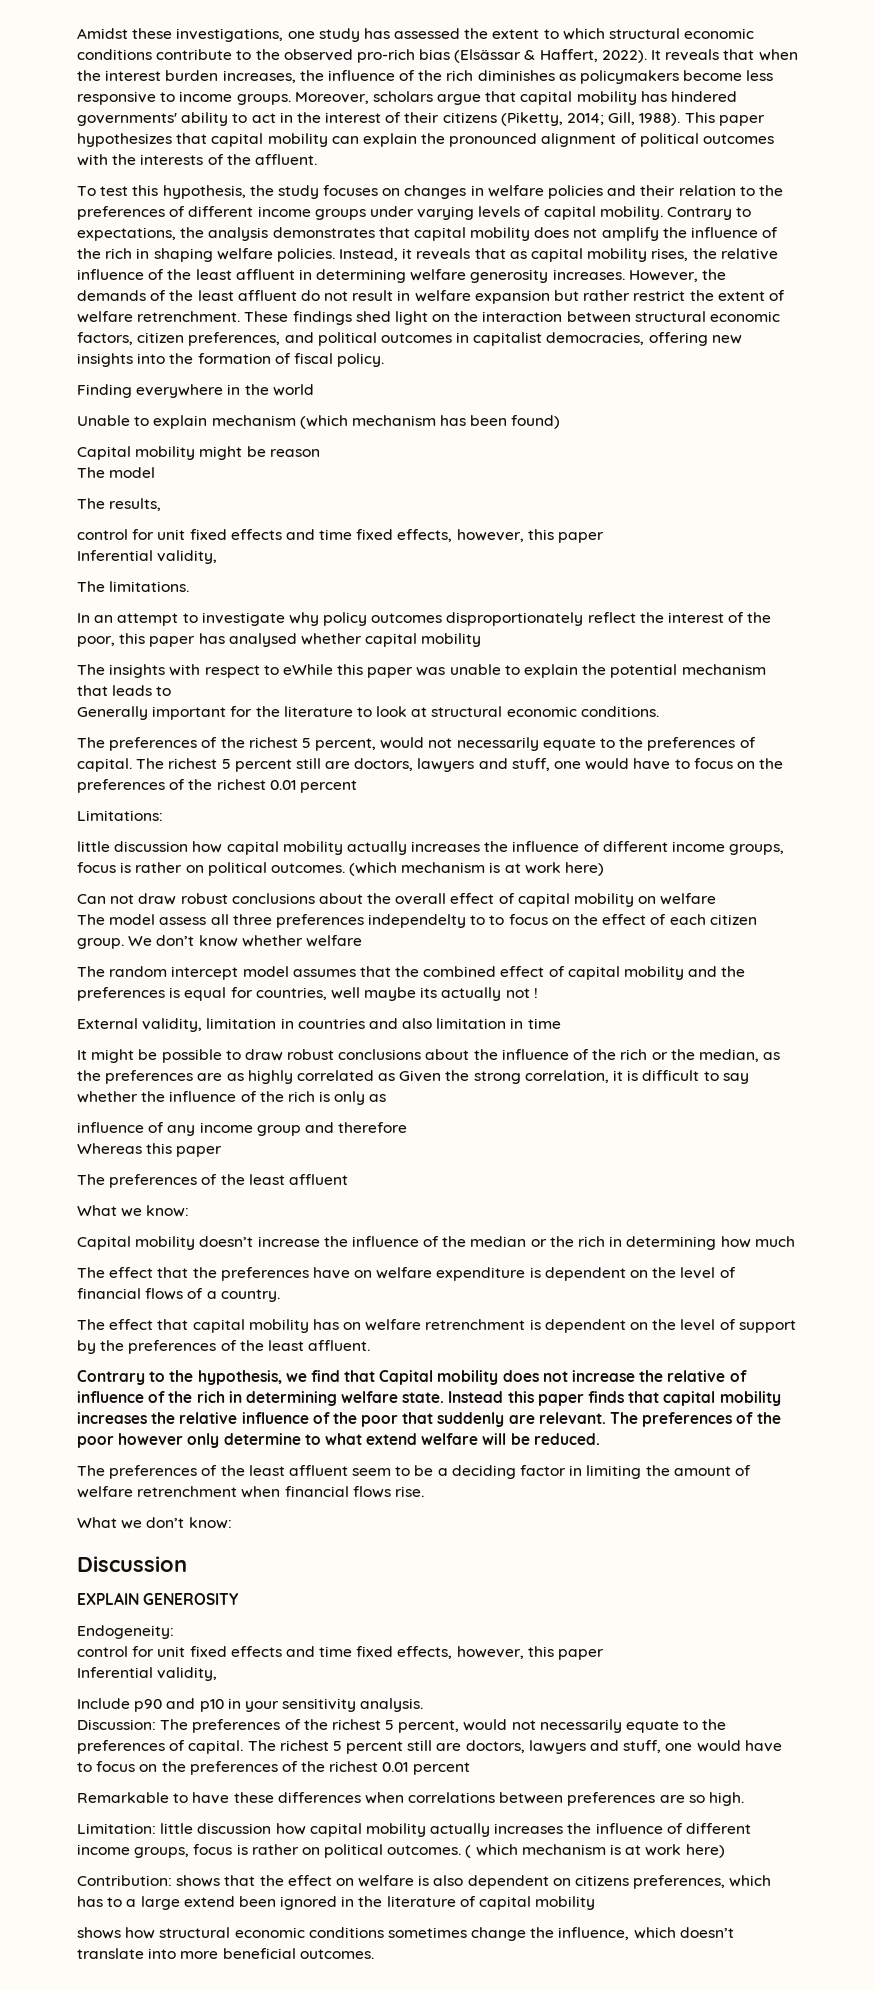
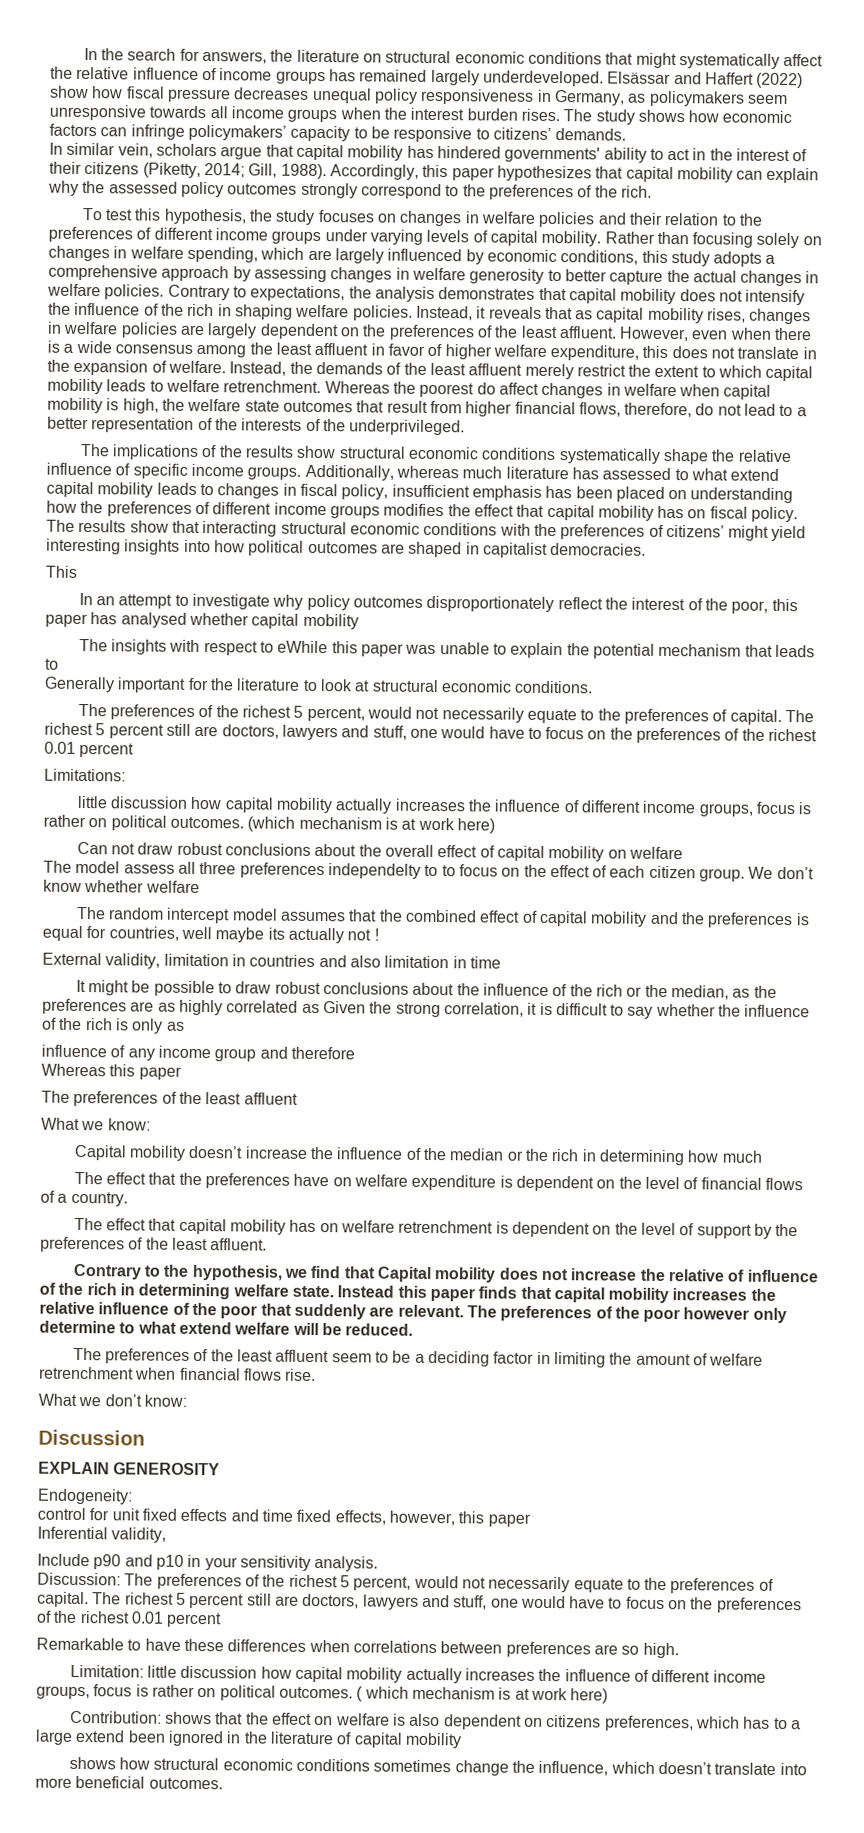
- Amidst these investigations, one study has assessed the extent to which structural economic conditions contribute to the observed pro-rich bias (Elsässar & Haffert, 2022). It reveals that when the interest burden increases, the influence of the rich diminishes as policymakers become less responsive to income groups. Moreover, scholars argue that capital mobility has hindered governments' ability to act in the interest of their citizens (Piketty, 2014; Gill, 1988).
+ In the search for answers, the literature on structural economic conditions that might systematically affect the relative influence of income groups has remained largely underdeveloped. Elsässar and Haffert (2022) show how fiscal pressure decreases unequal policy responsiveness in Germany, as policymakers seem unresponsive towards all income groups when the interest burden rises. The study shows how economic factors can infringe policymakers’ capacity to be responsive to citizens’ demands.
+ In similar vein, scholars argue that capital mobility has hindered governments' ability to act in the interest of their citizens (Piketty, 2014; Gill, 1988).
- This paper hypothesizes that capital mobility can explain the pronounced alignment of political outcomes with the interests of the affluent.
+ Accordingly, this paper hypothesizes that capital mobility can explain why the assessed policy outcomes strongly correspond to the preferences of the rich.
+ Rather than focusing solely on changes in welfare spending, which are largely influenced by economic conditions, this study adopts a comprehensive approach by assessing changes in welfare generosity to better capture the actual changes in welfare policies.
- Contrary to expectations, the analysis demonstrates that capital mobility does not amplify the influence of the rich in shaping welfare policies.
+ Contrary to expectations, the analysis demonstrates that capital mobility does not intensify the influence of the rich in shaping welfare policies.
- Instead, it reveals that as capital mobility rises, the relative influence of the least affluent in determining welfare generosity increases. However, the demands of the least affluent do not result in welfare expansion but rather restrict the extent of welfare retrenchment. These findings shed light on the interaction between structural economic factors, citizen preferences, and political outcomes in capitalist democracies, offering new insights into the formation of fiscal policy.
- Finding everywhere in the world
- Unable to explain mechanism (which mechanism has been found)
- Capital mobility might be reason
- The model
- The results,
- control for unit fixed effects and time fixed effects, however, this paper
- Inferential validity,
- The limitations.
+ Instead, it reveals that as capital mobility rises, changes in welfare policies are largely dependent on the preferences of the least affluent. However, even when there is a wide consensus among the least affluent in favor of higher welfare expenditure, this does not translate in the expansion of welfare. Instead, the demands of the least affluent merely restrict the extent to which capital mobility leads to welfare retrenchment. Whereas the poorest do affect changes in welfare when capital mobility is high, the welfare state outcomes that result from higher financial flows, therefore, do not lead to a better representation of the interests of the underprivileged.
+ The implications of the results show structural economic conditions systematically shape the relative influence of specific income groups. Additionally, whereas much literature has assessed to what extend capital mobility leads to changes in fiscal policy, insufficient emphasis has been placed on understanding how the preferences of different income groups modifies the effect that capital mobility has on fiscal policy. The results show that interacting structural economic conditions with the preferences of citizens’ might yield interesting insights into how political outcomes are shaped in capitalist democracies.
+ This

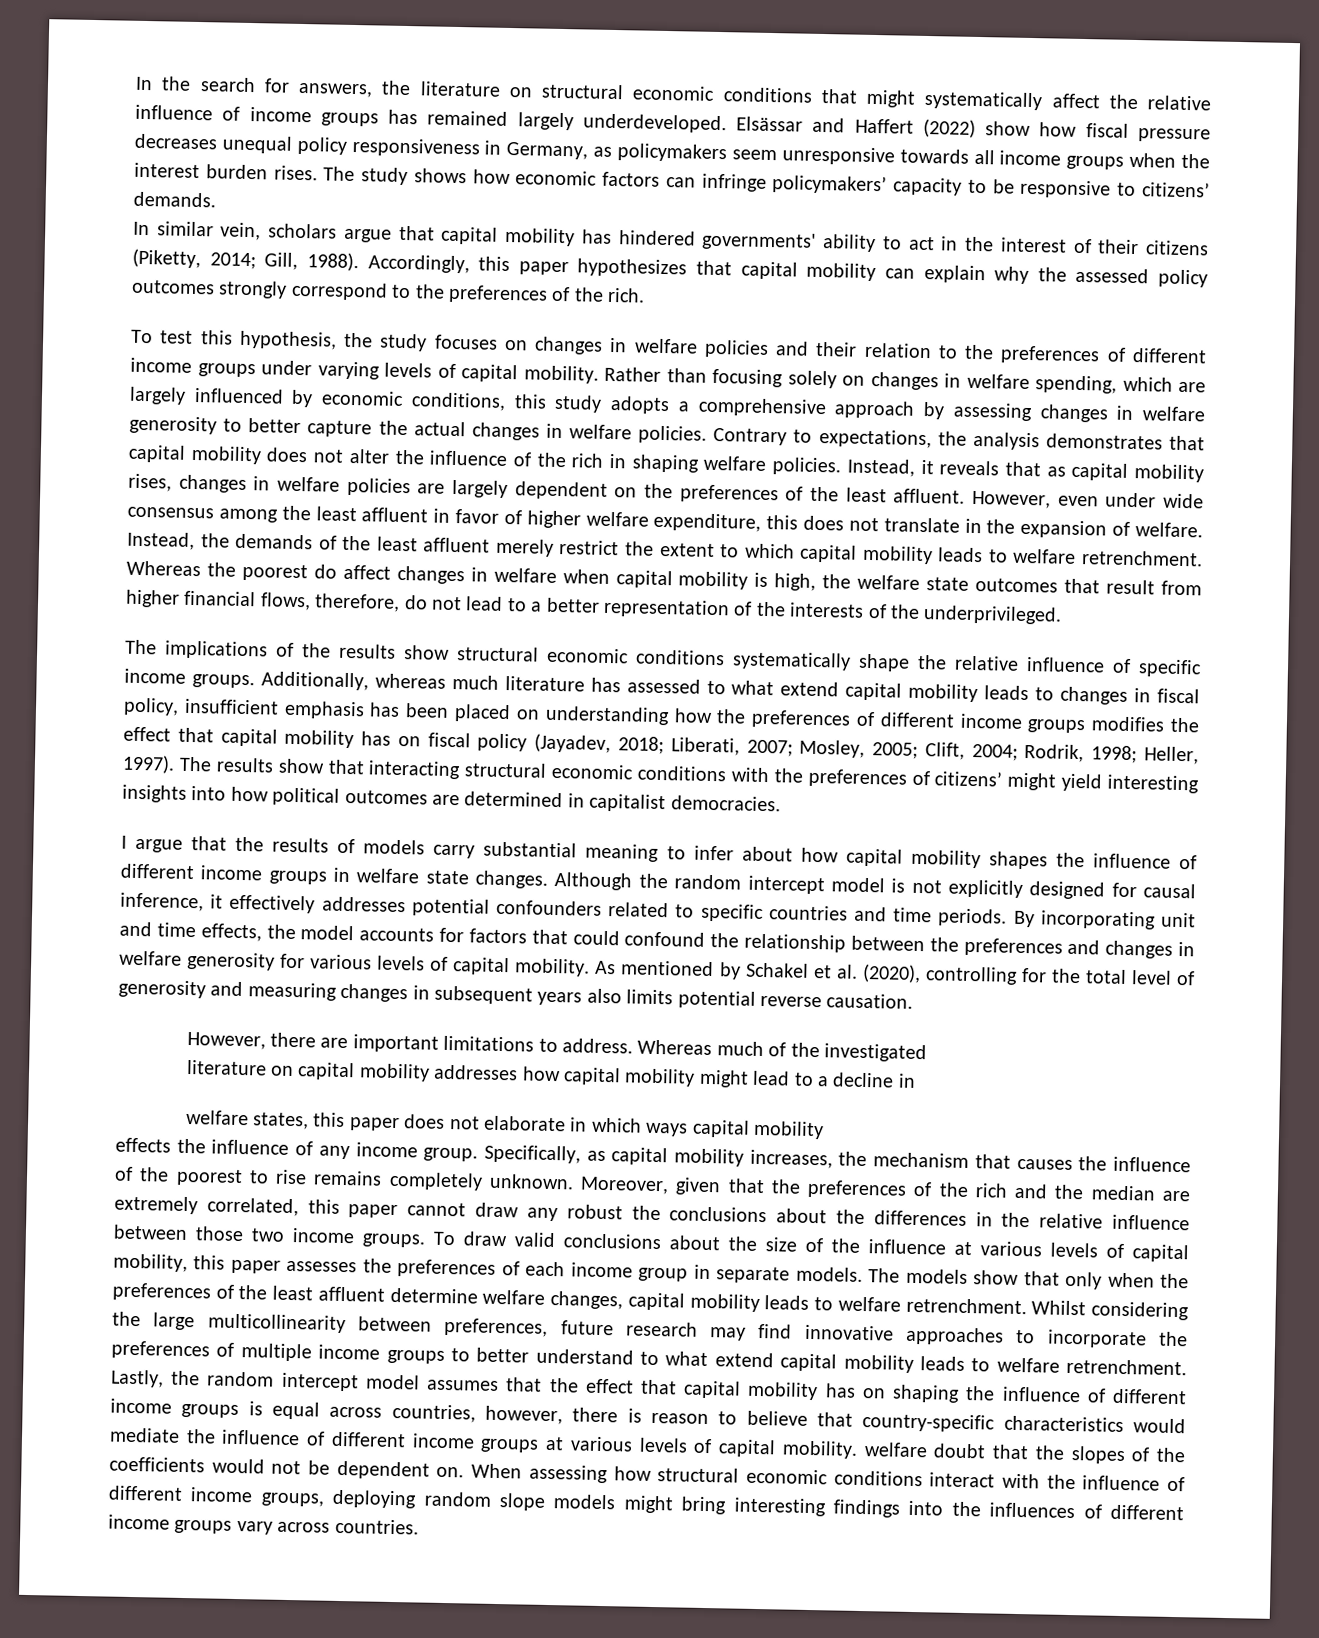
- Contrary to expectations, the analysis demonstrates that capital mobility does not intensify the influence of the rich in shaping welfare policies.
+ Contrary to expectations, the analysis demonstrates that capital mobility does not alter the influence of the rich in shaping welfare policies.
- However, even when there is a wide consensus among the least affluent in favor of higher welfare expenditure, this does not translate in the expansion of welfare.
+ However, even under wide consensus among the least affluent in favor of higher welfare expenditure, this does not translate in the expansion of welfare.
- Additionally, whereas much literature has assessed to what extend capital mobility leads to changes in fiscal policy, insufficient emphasis has been placed on understanding how the preferences of different income groups modifies the effect that capital mobility has on fiscal policy.
+ Additionally, whereas much literature has assessed to what extend capital mobility leads to changes in fiscal policy, insufficient emphasis has been placed on understanding how the preferences of different income groups modifies the effect that capital mobility has on fiscal policy (Jayadev, 2018; Liberati, 2007; Mosley, 2005; Clift, 2004; Rodrik, 1998; Heller, 1997).
- The results show that interacting structural economic conditions with the preferences of citizens’ might yield interesting insights into how political outcomes are shaped in capitalist democracies.
+ The results show that interacting structural economic conditions with the preferences of citizens’ might yield interesting insights into how political outcomes are determined in capitalist democracies.
- This
- In an attempt to investigate why policy outcomes disproportionately reflect the interest of the poor, this paper has analysed whether capital mobility
- The insights with respect to eWhile this paper was unable to explain the potential mechanism that leads to
- Generally important for the literature to look at structural economic conditions.
- The preferences of the richest 5 percent, would not necessarily equate to the preferences of capital. The richest 5 percent still are doctors, lawyers and stuff, one would have to focus on the preferences of the richest 0.01 percent
- Limitations:
- little discussion how capital mobility actually increases the influence of different income groups, focus is rather on political outcomes. (which mechanism is at work here)
- Can not draw robust conclusions about the overall effect of capital mobility on welfare
- The model assess all three preferences independelty to to focus on the effect of each citizen group. We don’t know whether welfare
- The random intercept model assumes that the combined effect of capital mobility and the preferences is equal for countries, well maybe its actually not !
- External validity, limitation in countries and also limitation in time
- It might be possible to draw robust conclusions about the influence of the rich or the median, as the preferences are as highly correlated as Given the strong correlation, it is difficult to say whether the influence of the rich is only as
- influence of any income group and therefore
- Whereas this paper
- The preferences of the least affluent
- What we know:
- Capital mobility doesn’t increase the influence of the median or the rich in determining how much
- The effect that the preferences have on welfare expenditure is dependent on the level of financial flows of a country.
- The effect that capital mobility has on welfare retrenchment is dependent on the level of support by the preferences of the least affluent.
- Contrary to the hypothesis, we find that Capital mobility does not increase the relative of influence of the rich in determining welfare state. Instead this paper finds that capital mobility increases the relative influence of the poor that suddenly are relevant. The preferences of the poor however only determine to what extend welfare will be reduced.
- The preferences of the least affluent seem to be a deciding factor in limiting the amount of welfare retrenchment when financial flows rise.
- What we don’t know:
- Discussion
- EXPLAIN GENEROSITY
- Endogeneity:
- control for unit fixed effects and time fixed effects, however, this paper
- Inferential validity,
- Include p90 and p10 in your sensitivity analysis.
- Discussion: The preferences of the richest 5 percent, would not necessarily equate to the preferences of capital. The richest 5 percent still are doctors, lawyers and stuff, one would have to focus on the preferences of the richest 0.01 percent
- Remarkable to have these differences when correlations between preferences are so high.
- Limitation: little discussion how capital mobility actually increases the influence of different income groups, focus is rather on political outcomes. ( which mechanism is at work here)
- Contribution: shows that the effect on welfare is also dependent on citizens preferences, which has to a large extend been ignored in the literature of capital mobility
- shows how structural economic conditions sometimes change the influence, which doesn’t translate into more beneficial outcomes.
+ I argue that the results of models carry substantial meaning to infer about how capital mobility shapes the influence of different income groups in welfare state changes. Although the random intercept model is not explicitly designed for causal inference, it effectively addresses potential confounders related to specific countries and time periods. By incorporating unit and time effects, the model accounts for factors that could confound the relationship between the preferences and changes in welfare generosity for various levels of capital mobility. As mentioned by Schakel et al. (2020), controlling for the total level of generosity and measuring changes in subsequent years also limits potential reverse causation.
+ However, there are important limitations to address. Whereas much of the investigated
+ literature on capital mobility addresses how capital mobility might lead to a decline in
+ welfare states, this paper does not elaborate in which ways capital mobility
+ effects the influence of any income group. Specifically, as capital mobility increases, the mechanism that causes the influence of the poorest to rise remains completely unknown. Moreover, given that the preferences of the rich and the median are extremely correlated, this paper cannot draw any robust the conclusions about the differences in the relative influence between those two income groups. To draw valid conclusions about the size of the influence at various levels of capital mobility, this paper assesses the preferences of each income group in separate models. The models show that only when the preferences of the least affluent determine welfare changes, capital mobility leads to welfare retrenchment. Whilst considering the large multicollinearity between preferences, future research may find innovative approaches to incorporate the preferences of multiple income groups to better understand to what extend capital mobility leads to welfare retrenchment. Lastly, the random intercept model assumes that the effect that capital mobility has on shaping the influence of different income groups is equal across countries, however, there is reason to believe that country-specific characteristics would mediate the influence of different income groups at various levels of capital mobility. welfare doubt that the slopes of the coefficients would not be dependent on. When assessing how structural economic conditions interact with the influence of different income groups, deploying random slope models might bring interesting findings into the influences of different income groups vary across countries.

